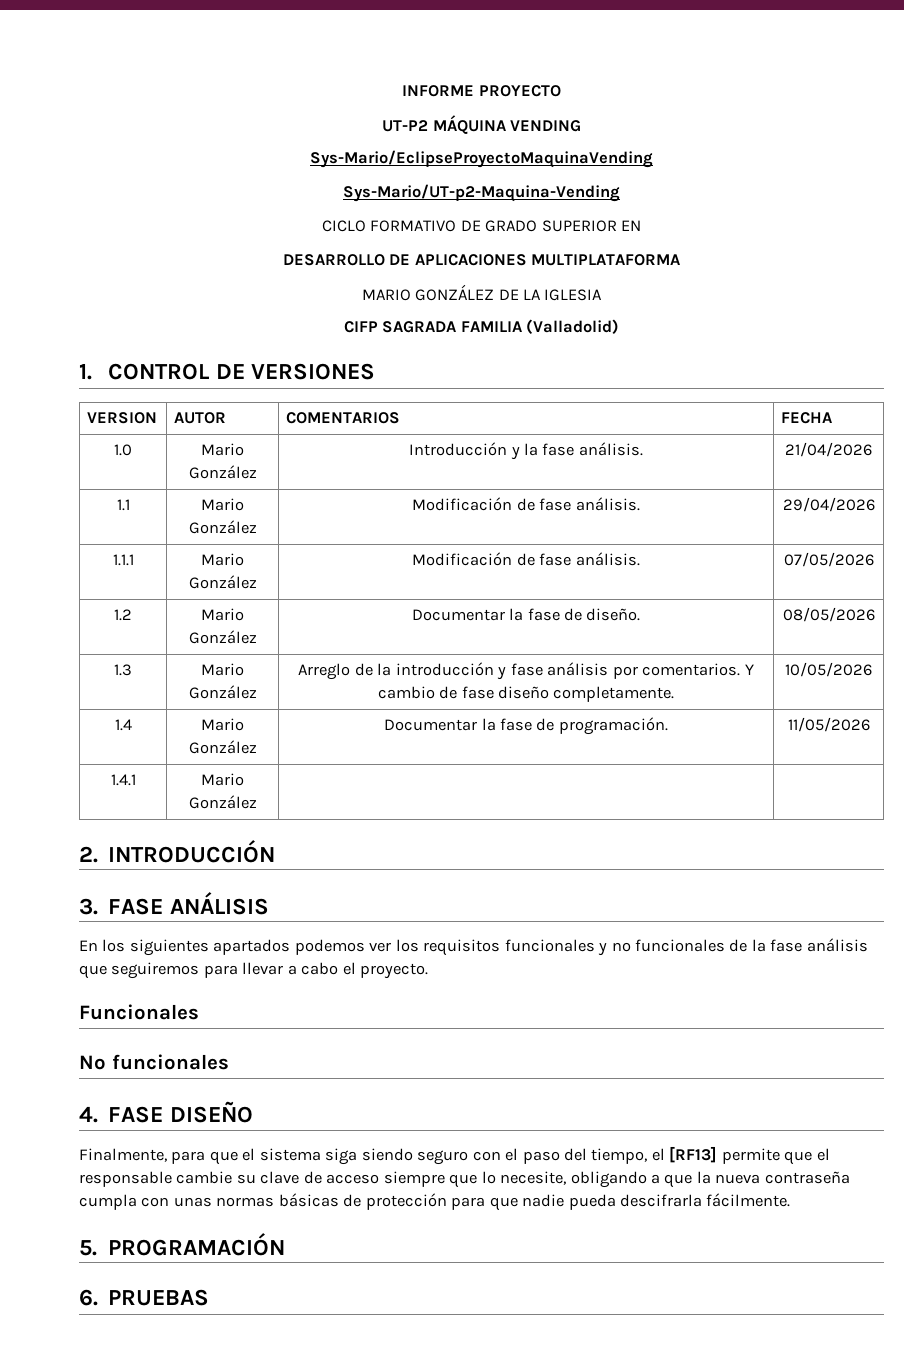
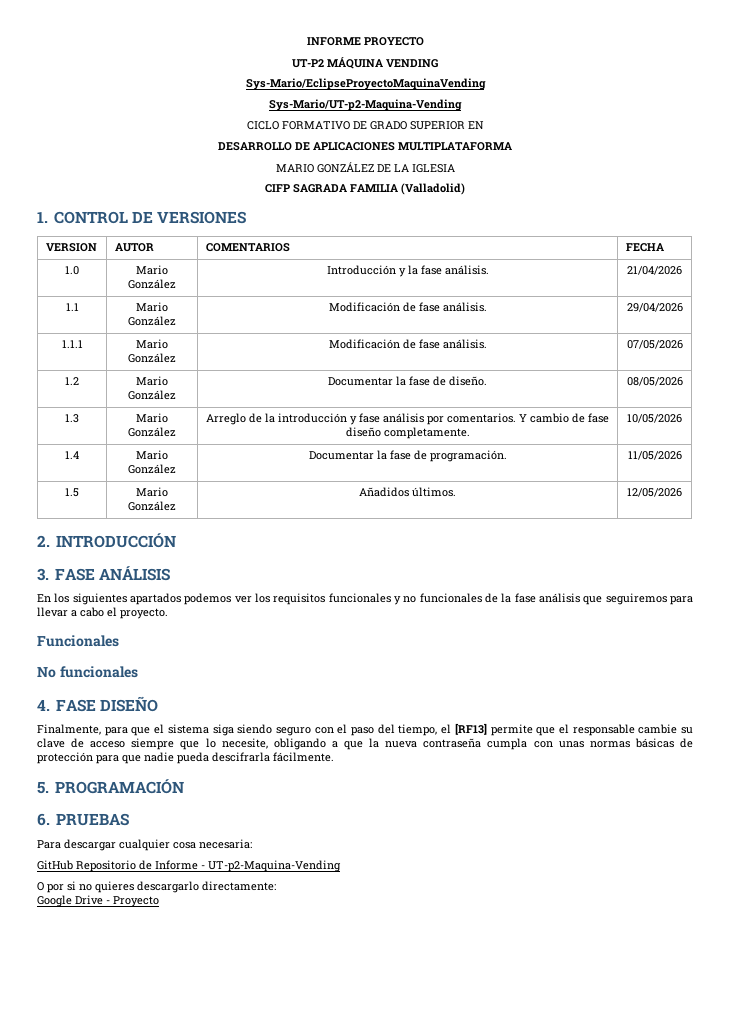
- 1.4.1 | Mario González | |
+ 1.5 | Mario González | Añadidos últimos. | 12/05/2026
+ Para descargar cualquier cosa necesaria:
+ GitHub Repositorio de Informe - UT-p2-Maquina-Vending
+ O por si no quieres descargarlo directamente:
+ Google Drive - Proyecto

